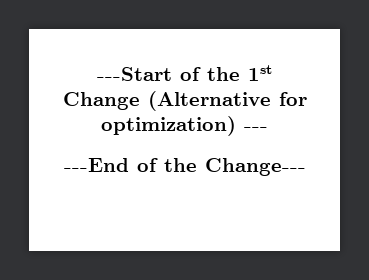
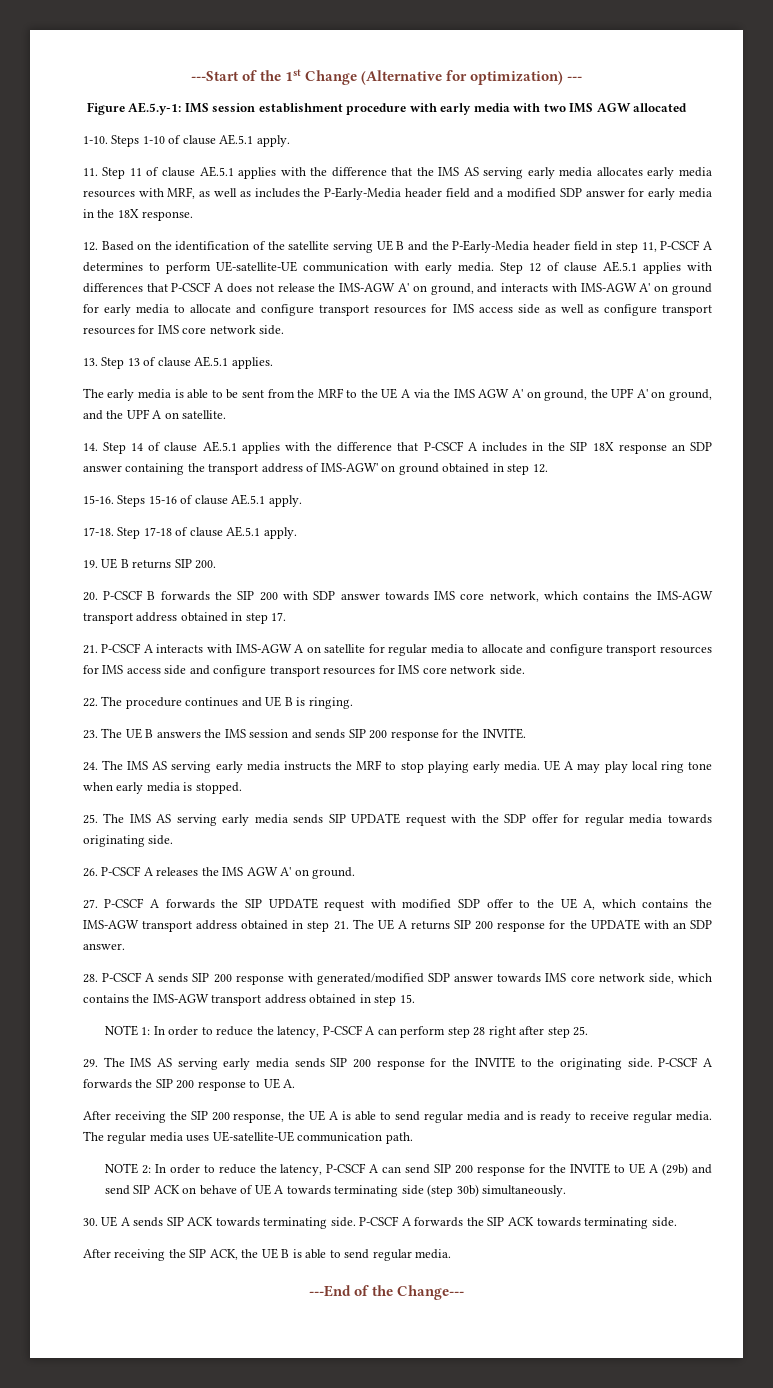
+ Figure AE.5.y-1: IMS session establishment procedure with early media with two IMS AGW allocated
+ 1-10. Steps 1-10 of clause AE.5.1 apply.
+ 11. Step 11 of clause AE.5.1 applies with the difference that the IMS AS serving early media allocates early media resources with MRF, as well as includes the P-Early-Media header field and a modified SDP answer for early media in the 18X response.
+ 12. Based on the identification of the satellite serving UE B and the P-Early-Media header field in step 11, P-CSCF A determines to perform UE-satellite-UE communication with early media. Step 12 of clause AE.5.1 applies with differences that P-CSCF A does not release the IMS-AGW A' on ground, and interacts with IMS-AGW A' on ground for early media to allocate and configure transport resources for IMS access side as well as configure transport resources for IMS core network side.
+ 13. Step 13 of clause AE.5.1 applies.
+ The early media is able to be sent from the MRF to the UE A via the IMS AGW A' on ground, the UPF A' on ground, and the UPF A on satellite.
+ 14. Step 14 of clause AE.5.1 applies with the difference that P-CSCF A includes in the SIP 18X response an SDP answer containing the transport address of IMS-AGW' on ground obtained in step 12.
+ 15-16. Steps 15-16 of clause AE.5.1 apply.
+ 17-18. Step 17-18 of clause AE.5.1 apply.
+ 19. UE B returns SIP 200.
+ 20. P-CSCF B forwards the SIP 200 with SDP answer towards IMS core network, which contains the IMS-AGW transport address obtained in step 17.
+ 21. P-CSCF A interacts with IMS-AGW A on satellite for regular media to allocate and configure transport resources for IMS access side and configure transport resources for IMS core network side.
+ 22. The procedure continues and UE B is ringing.
+ 23. The UE B answers the IMS session and sends SIP 200 response for the INVITE.
+ 24. The IMS AS serving early media instructs the MRF to stop playing early media. UE A may play local ring tone when early media is stopped.
+ 25. The IMS AS serving early media sends SIP UPDATE request with the SDP offer for regular media towards originating side.
+ 26. P-CSCF A releases the IMS AGW A' on ground.
+ 27. P-CSCF A forwards the SIP UPDATE request with modified SDP offer to the UE A, which contains the IMS-AGW transport address obtained in step 21. The UE A returns SIP 200 response for the UPDATE with an SDP answer.
+ 28. P-CSCF A sends SIP 200 response with generated/modified SDP answer towards IMS core network side, which contains the IMS-AGW transport address obtained in step 15.
+ NOTE 1: In order to reduce the latency, P-CSCF A can perform step 28 right after step 25.
+ 29. The IMS AS serving early media sends SIP 200 response for the INVITE to the originating side. P-CSCF A forwards the SIP 200 response to UE A.
+ After receiving the SIP 200 response, the UE A is able to send regular media and is ready to receive regular media. The regular media uses UE-satellite-UE communication path.
+ NOTE 2: In order to reduce the latency, P-CSCF A can send SIP 200 response for the INVITE to UE A (29b) and send SIP ACK on behave of UE A towards terminating side (step 30b) simultaneously.
+ 30. UE A sends SIP ACK towards terminating side. P-CSCF A forwards the SIP ACK towards terminating side.
+ After receiving the SIP ACK, the UE B is able to send regular media.

